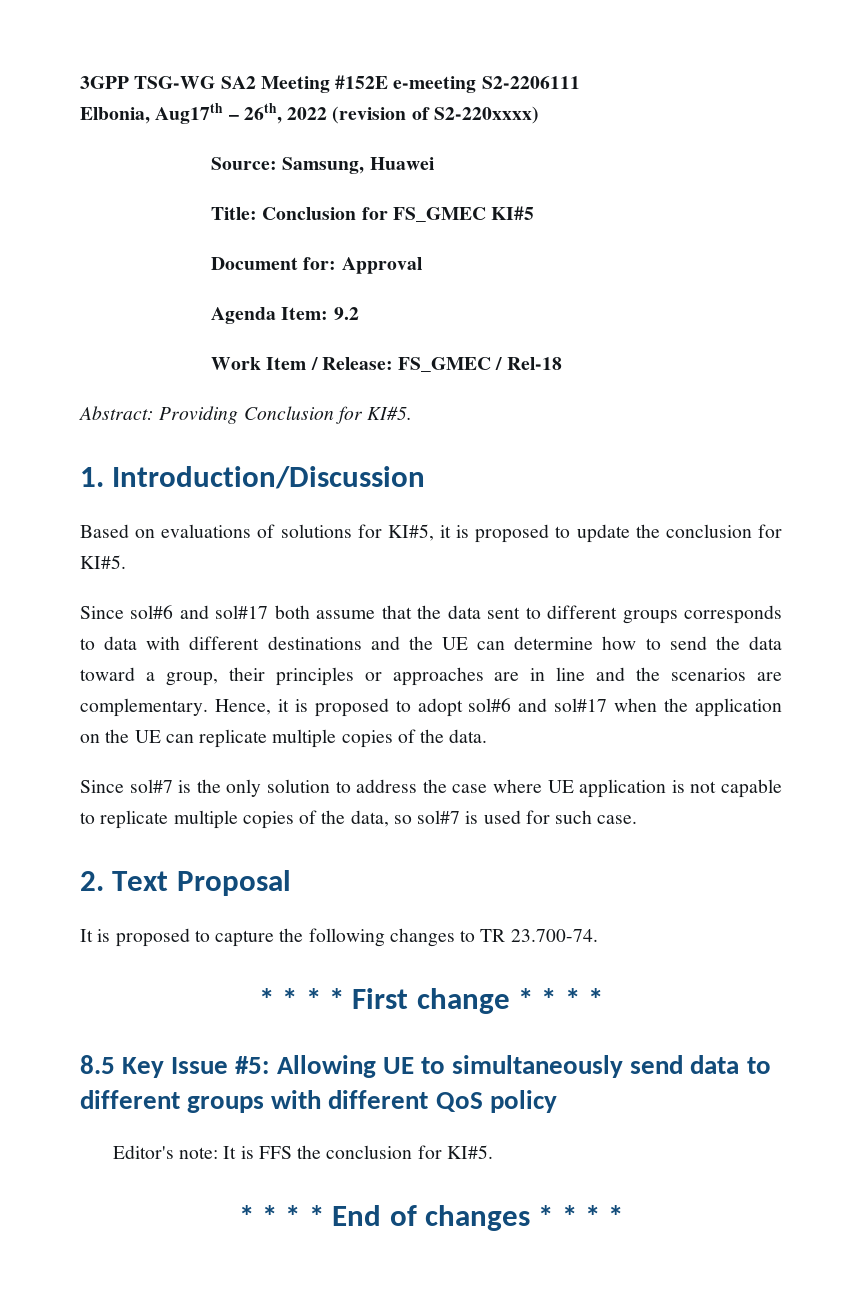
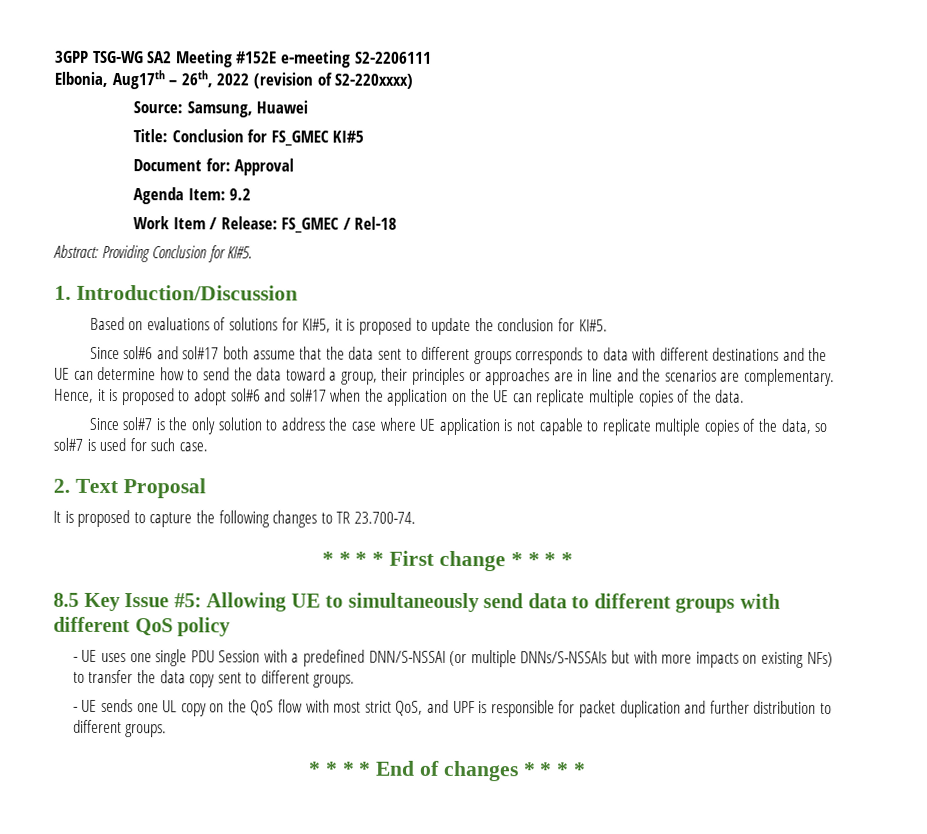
- Editor's note: It is FFS the conclusion for KI#5.
+ - UE uses one single PDU Session with a predefined DNN/S-NSSAI (or multiple DNNs/S-NSSAIs but with more impacts on existing NFs) to transfer the data copy sent to different groups.
+ - UE sends one UL copy on the QoS flow with most strict QoS, and UPF is responsible for packet duplication and further distribution to different groups.

